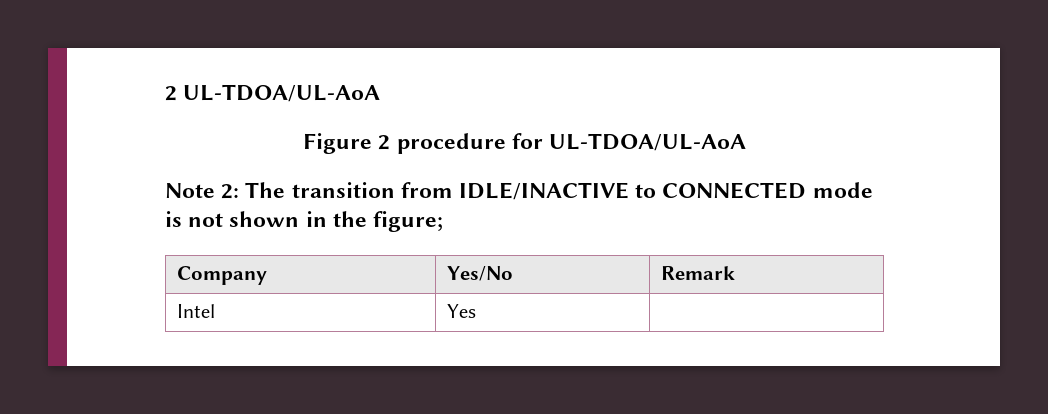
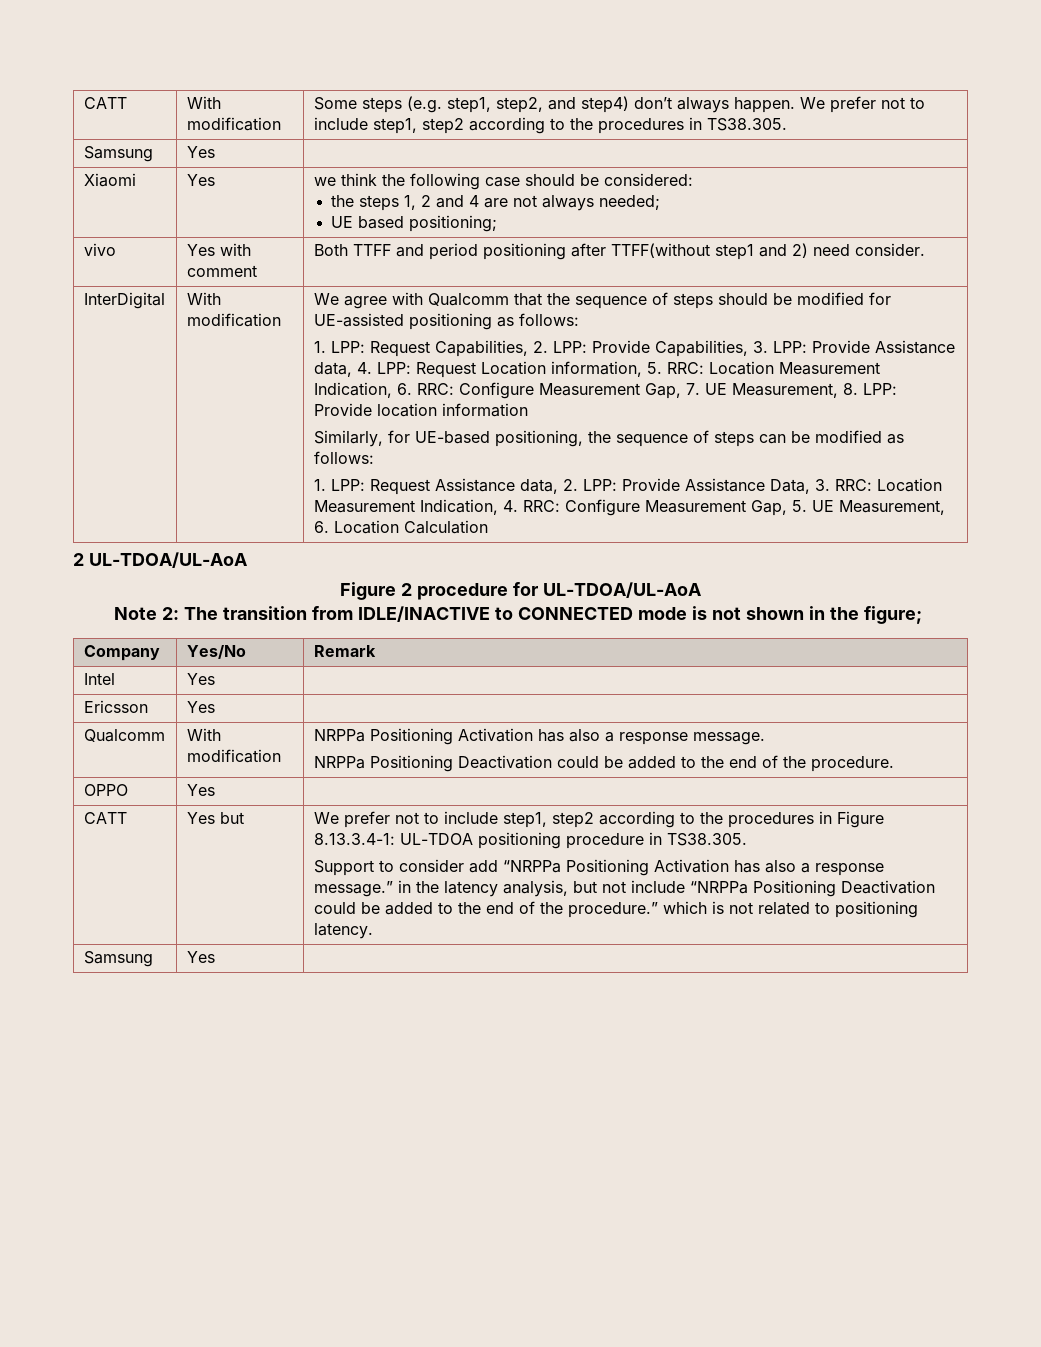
+ CATT | With modification | Some steps (e.g. step1, step2, and step4) don’t always happen. We prefer not to include step1, step2 according to the procedures in TS38.305.
+ Samsung | Yes |
+ Xiaomi | Yes | we think the following case should be considered:
+ the steps 1, 2 and 4 are not always needed;
+ UE based positioning;
+ vivo | Yes with comment | Both TTFF and period positioning after TTFF(without step1 and 2) need consider.
+ InterDigital | With modification | We agree with Qualcomm that the sequence of steps should be modified for UE-assisted positioning as follows:
+ 1. LPP: Request Capabilities, 2. LPP: Provide Capabilities, 3. LPP: Provide Assistance data, 4. LPP: Request Location information, 5. RRC: Location Measurement Indication, 6. RRC: Configure Measurement Gap, 7. UE Measurement, 8. LPP: Provide location information
+ Similarly, for UE-based positioning, the sequence of steps can be modified as follows:
+ 1. LPP: Request Assistance data, 2. LPP: Provide Assistance Data, 3. RRC: Location Measurement Indication, 4. RRC: Configure Measurement Gap, 5. UE Measurement, 6. Location Calculation
+ Ericsson | Yes |
+ Qualcomm | With modification | NRPPa Positioning Activation has also a response message.
+ NRPPa Positioning Deactivation could be added to the end of the procedure.
+ OPPO | Yes |
+ CATT | Yes but | We prefer not to include step1, step2 according to the procedures in Figure 8.13.3.4-1: UL-TDOA positioning procedure in TS38.305.
+ Support to consider add “NRPPa Positioning Activation has also a response message.” in the latency analysis, but not include “NRPPa Positioning Deactivation could be added to the end of the procedure.” which is not related to positioning latency.
+ Samsung | Yes |

